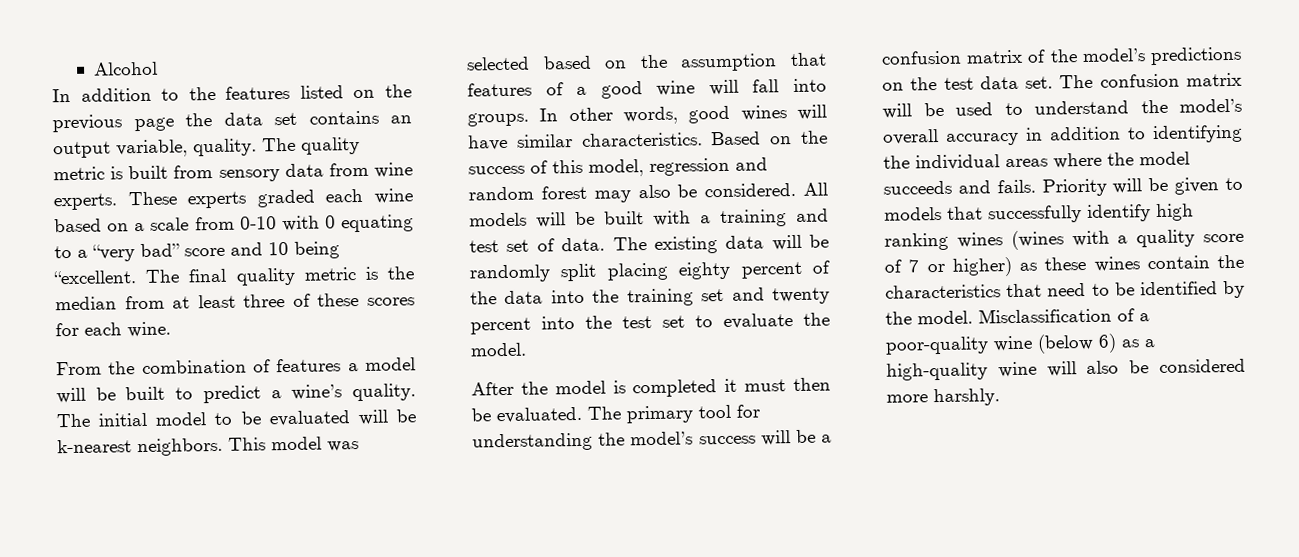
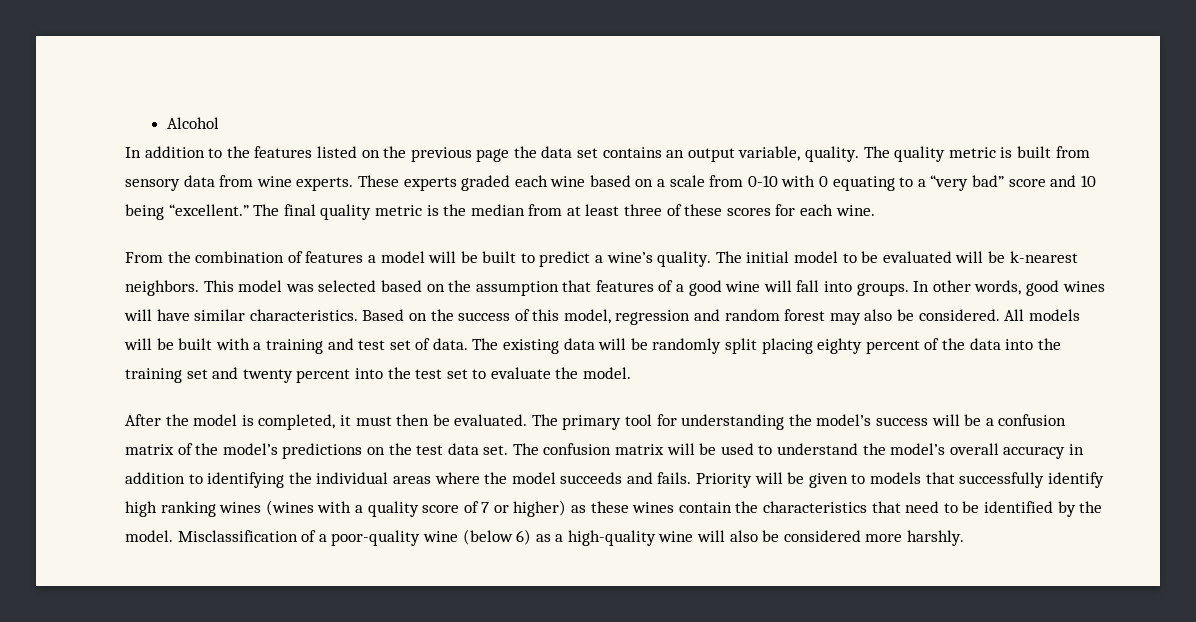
- These experts graded each wine based on a scale from 0-10 with 0 equating to a “very bad” score and 10 being “excellent.
+ These experts graded each wine based on a scale from 0-10 with 0 equating to a “very bad” score and 10 being “excellent.”
- After the model is completed it must then be evaluated.
+ After the model is completed, it must then be evaluated.

